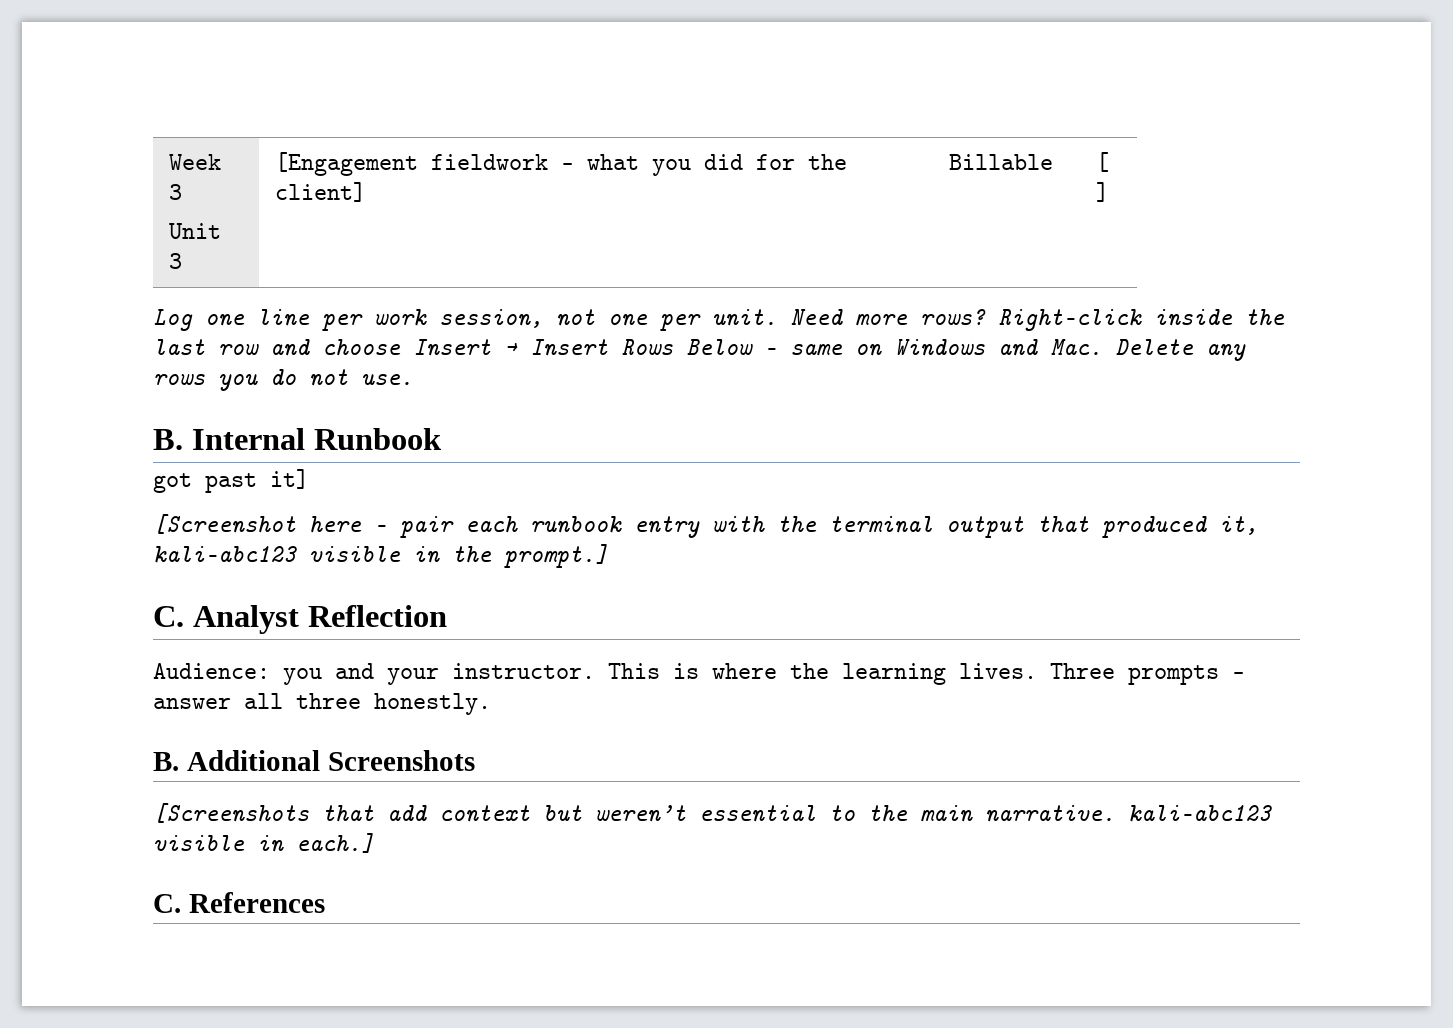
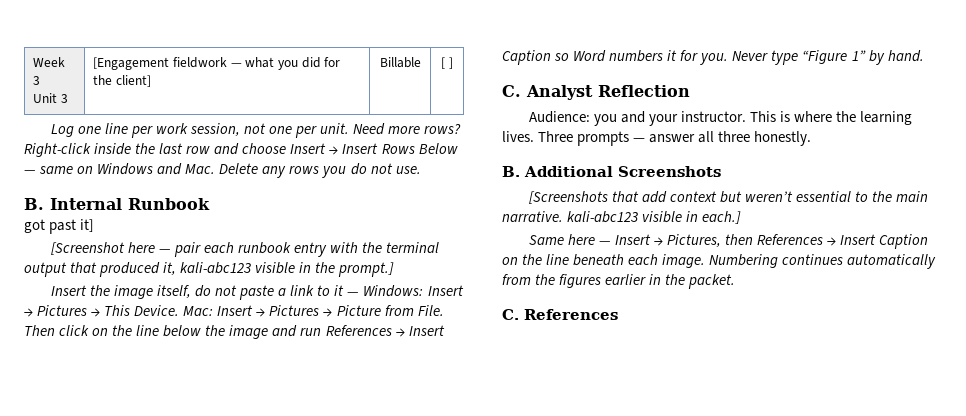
+ Insert the image itself, do not paste a link to it — Windows: Insert → Pictures → This Device. Mac: Insert → Pictures → Picture from File. Then click on the line below the image and run References → Insert Caption so Word numbers it for you. Never type “Figure 1” by hand.
+ Same here — Insert → Pictures, then References → Insert Caption on the line beneath each image. Numbering continues automatically from the figures earlier in the packet.

